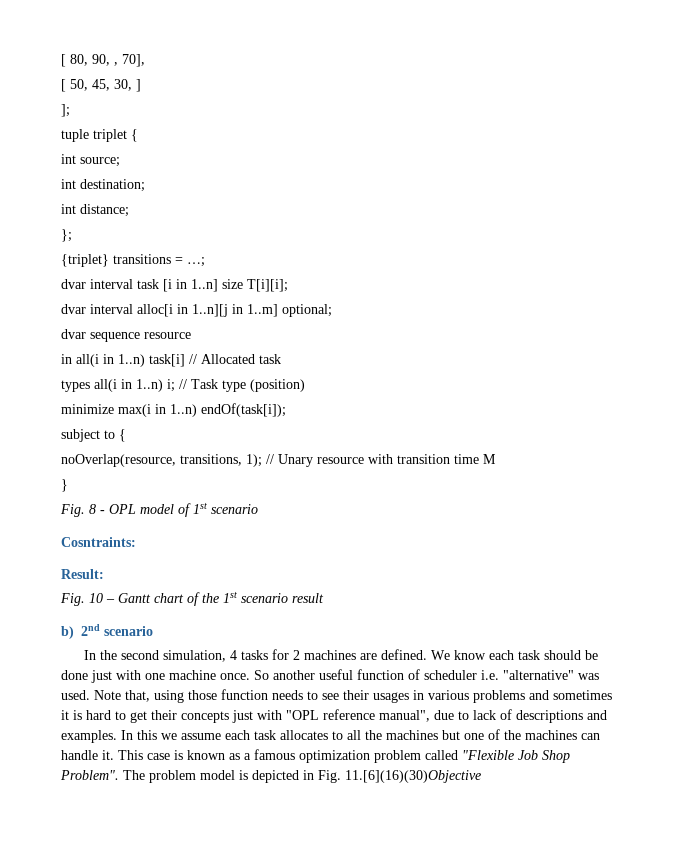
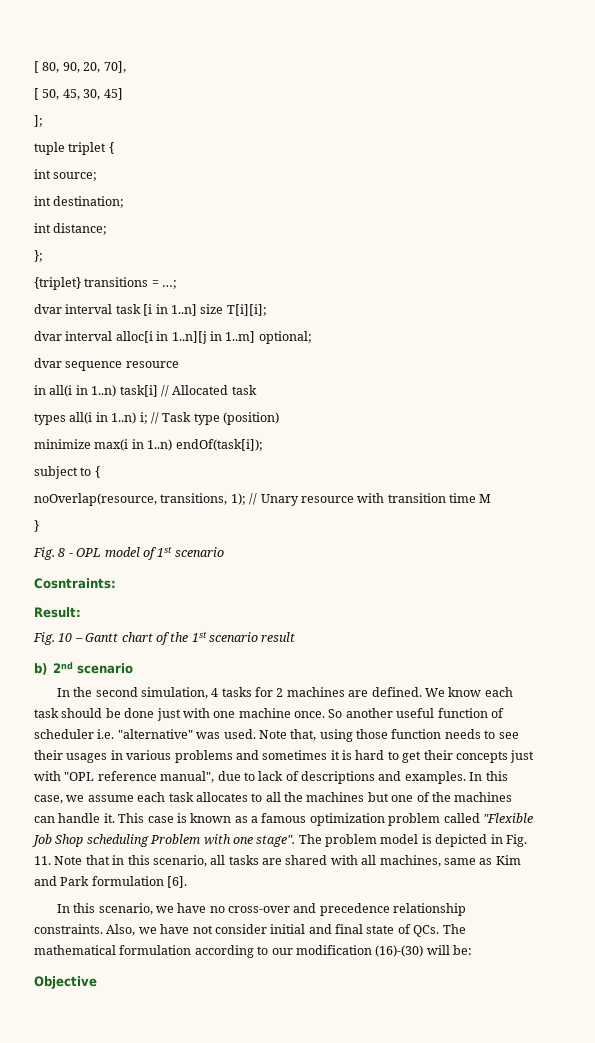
- [ 80, 90, , 70],
+ [ 80, 90, 20, 70],
- [ 50, 45, 30, ]
+ [ 50, 45, 30, 45]
- In this we assume each task allocates to all the machines but one of the machines can handle it.
+ In this case, we assume each task allocates to all the machines but one of the machines can handle it.
- This case is known as a famous optimization problem called "Flexible Job Shop Problem".
+ This case is known as a famous optimization problem called "Flexible Job Shop scheduling Problem with one stage".
- The problem model is depicted in Fig. 11.[6](16)(30)Objective
+ The problem model is depicted in Fig. 11. Note that in this scenario, all tasks are shared with all machines, same as Kim and Park formulation [6].
+ In this scenario, we have no cross-over and precedence relationship constraints. Also, we have not consider initial and final state of QCs. The mathematical formulation according to our modification (16)-(30) will be:
+ Objective

